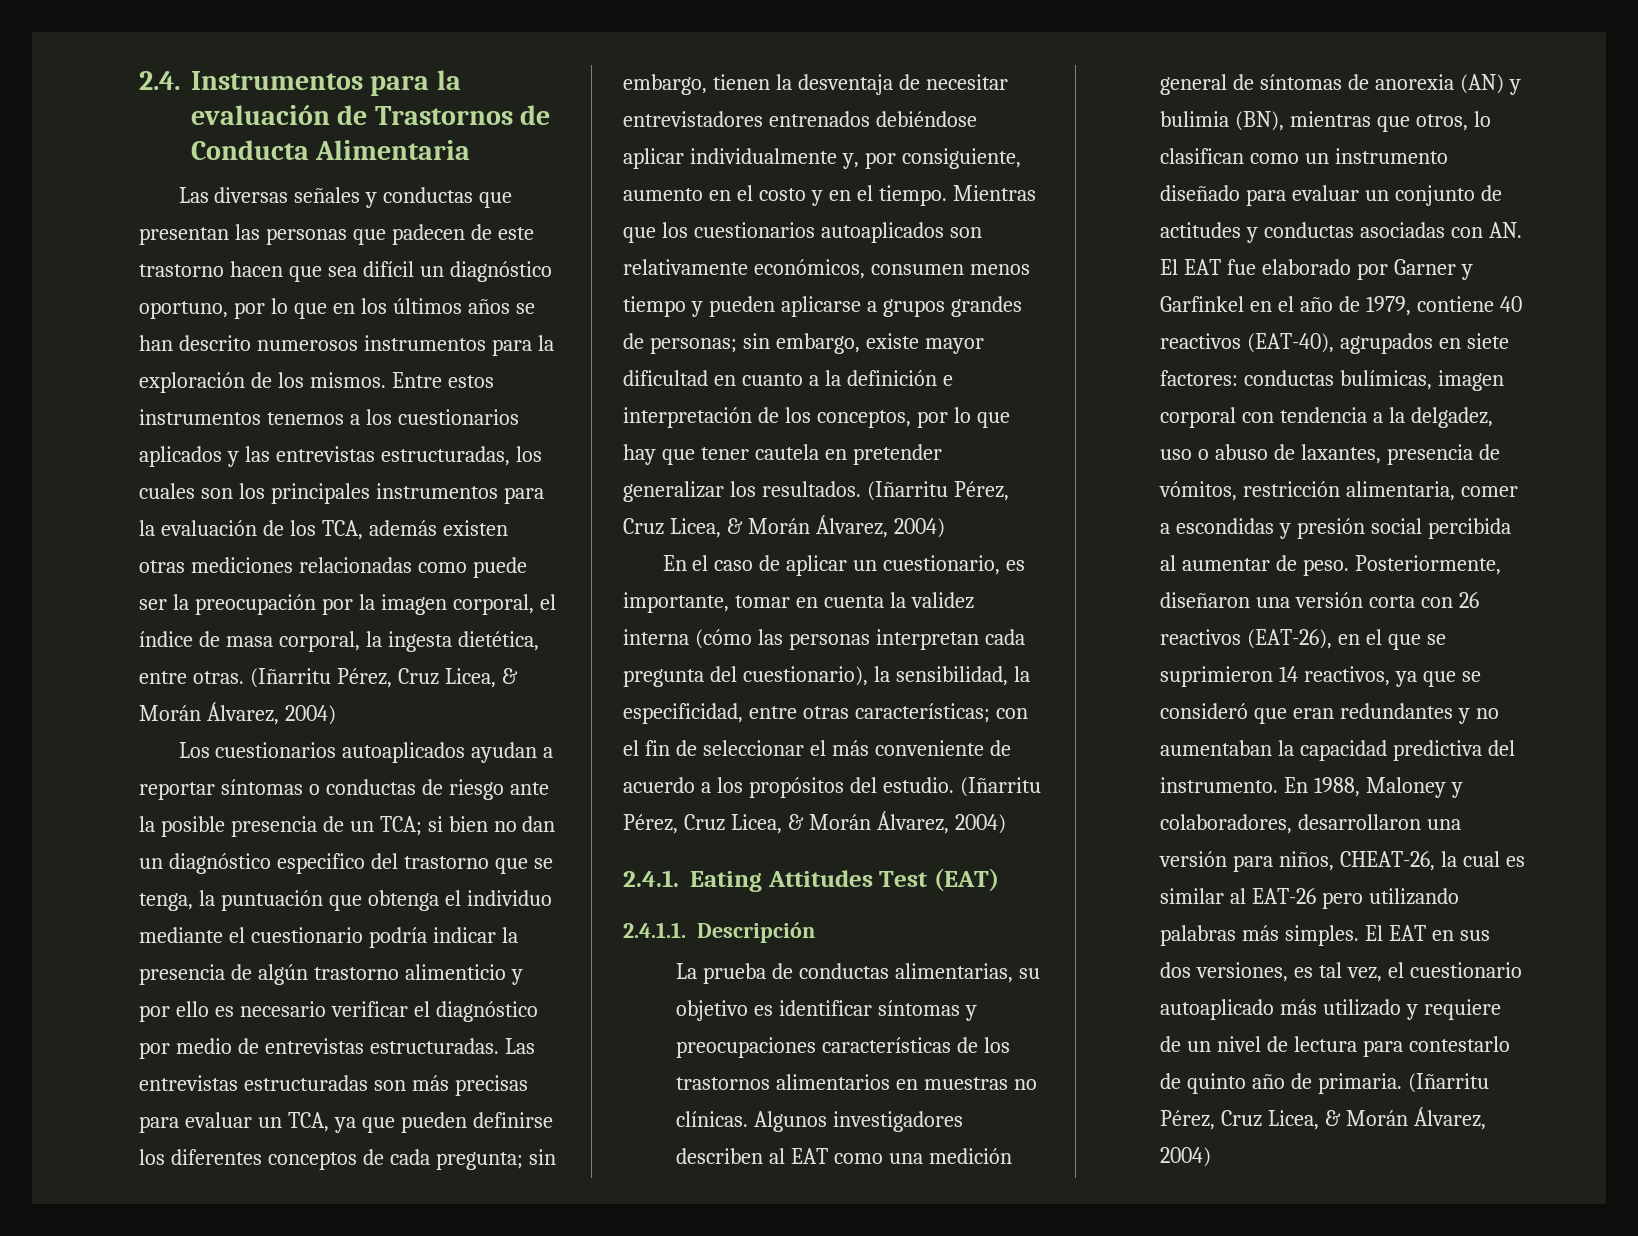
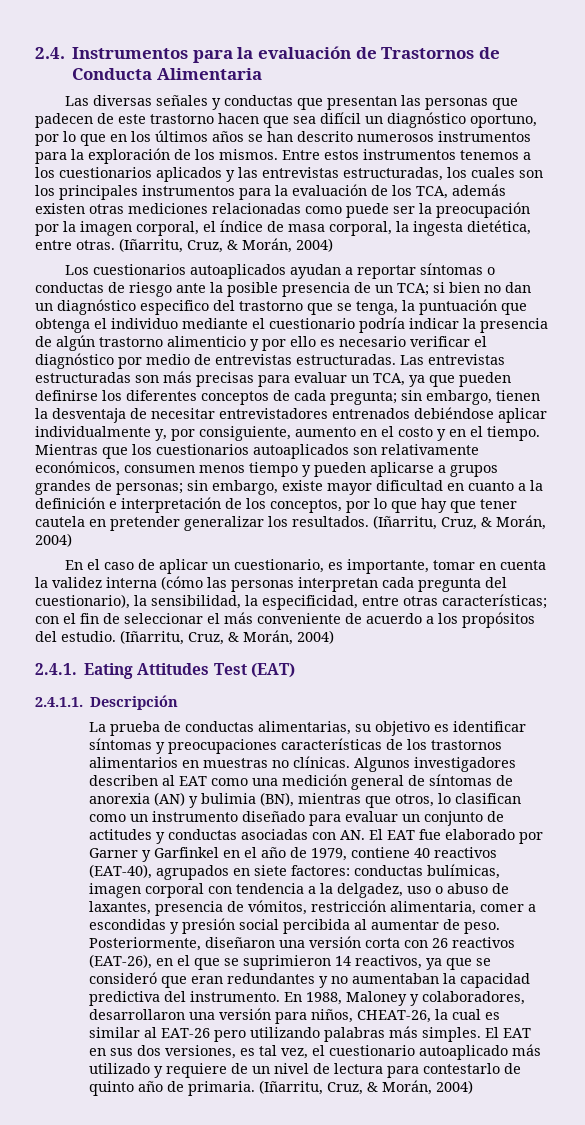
- Entre estos instrumentos tenemos a los cuestionarios aplicados y las entrevistas estructuradas, los cuales son los principales instrumentos para la evaluación de los TCA, además existen otras mediciones relacionadas como puede ser la preocupación por la imagen corporal, el índice de masa corporal, la ingesta dietética, entre otras. (Iñarritu Pérez, Cruz Licea, & Morán Álvarez, 2004)
+ Entre estos instrumentos tenemos a los cuestionarios aplicados y las entrevistas estructuradas, los cuales son los principales instrumentos para la evaluación de los TCA, además existen otras mediciones relacionadas como puede ser la preocupación por la imagen corporal, el índice de masa corporal, la ingesta dietética, entre otras. (Iñarritu, Cruz, & Morán, 2004)
- Mientras que los cuestionarios autoaplicados son relativamente económicos, consumen menos tiempo y pueden aplicarse a grupos grandes de personas; sin embargo, existe mayor dificultad en cuanto a la definición e interpretación de los conceptos, por lo que hay que tener cautela en pretender generalizar los resultados. (Iñarritu Pérez, Cruz Licea, & Morán Álvarez, 2004)
+ Mientras que los cuestionarios autoaplicados son relativamente económicos, consumen menos tiempo y pueden aplicarse a grupos grandes de personas; sin embargo, existe mayor dificultad en cuanto a la definición e interpretación de los conceptos, por lo que hay que tener cautela en pretender generalizar los resultados. (Iñarritu, Cruz, & Morán, 2004)
- En el caso de aplicar un cuestionario, es importante, tomar en cuenta la validez interna (cómo las personas interpretan cada pregunta del cuestionario), la sensibilidad, la especificidad, entre otras características; con el fin de seleccionar el más conveniente de acuerdo a los propósitos del estudio. (Iñarritu Pérez, Cruz Licea, & Morán Álvarez, 2004)
+ En el caso de aplicar un cuestionario, es importante, tomar en cuenta la validez interna (cómo las personas interpretan cada pregunta del cuestionario), la sensibilidad, la especificidad, entre otras características; con el fin de seleccionar el más conveniente de acuerdo a los propósitos del estudio. (Iñarritu, Cruz, & Morán, 2004)
- El EAT en sus dos versiones, es tal vez, el cuestionario autoaplicado más utilizado y requiere de un nivel de lectura para contestarlo de quinto año de primaria. (Iñarritu Pérez, Cruz Licea, & Morán Álvarez, 2004)
+ El EAT en sus dos versiones, es tal vez, el cuestionario autoaplicado más utilizado y requiere de un nivel de lectura para contestarlo de quinto año de primaria. (Iñarritu, Cruz, & Morán, 2004)

